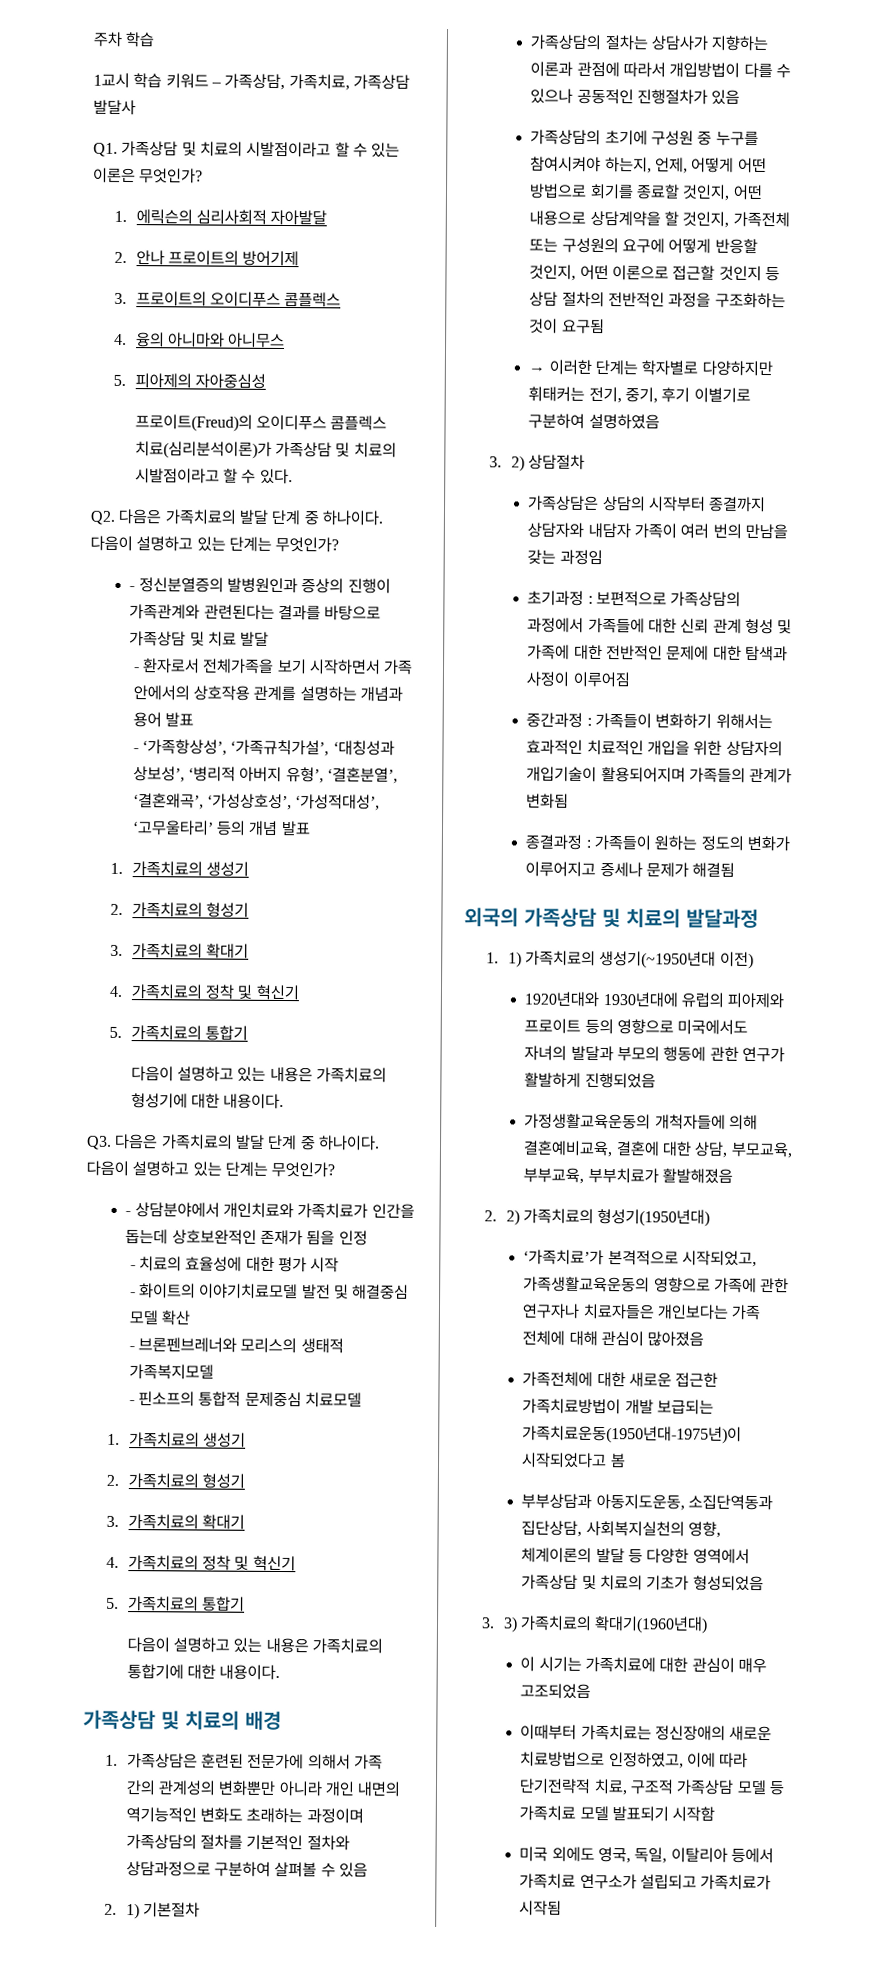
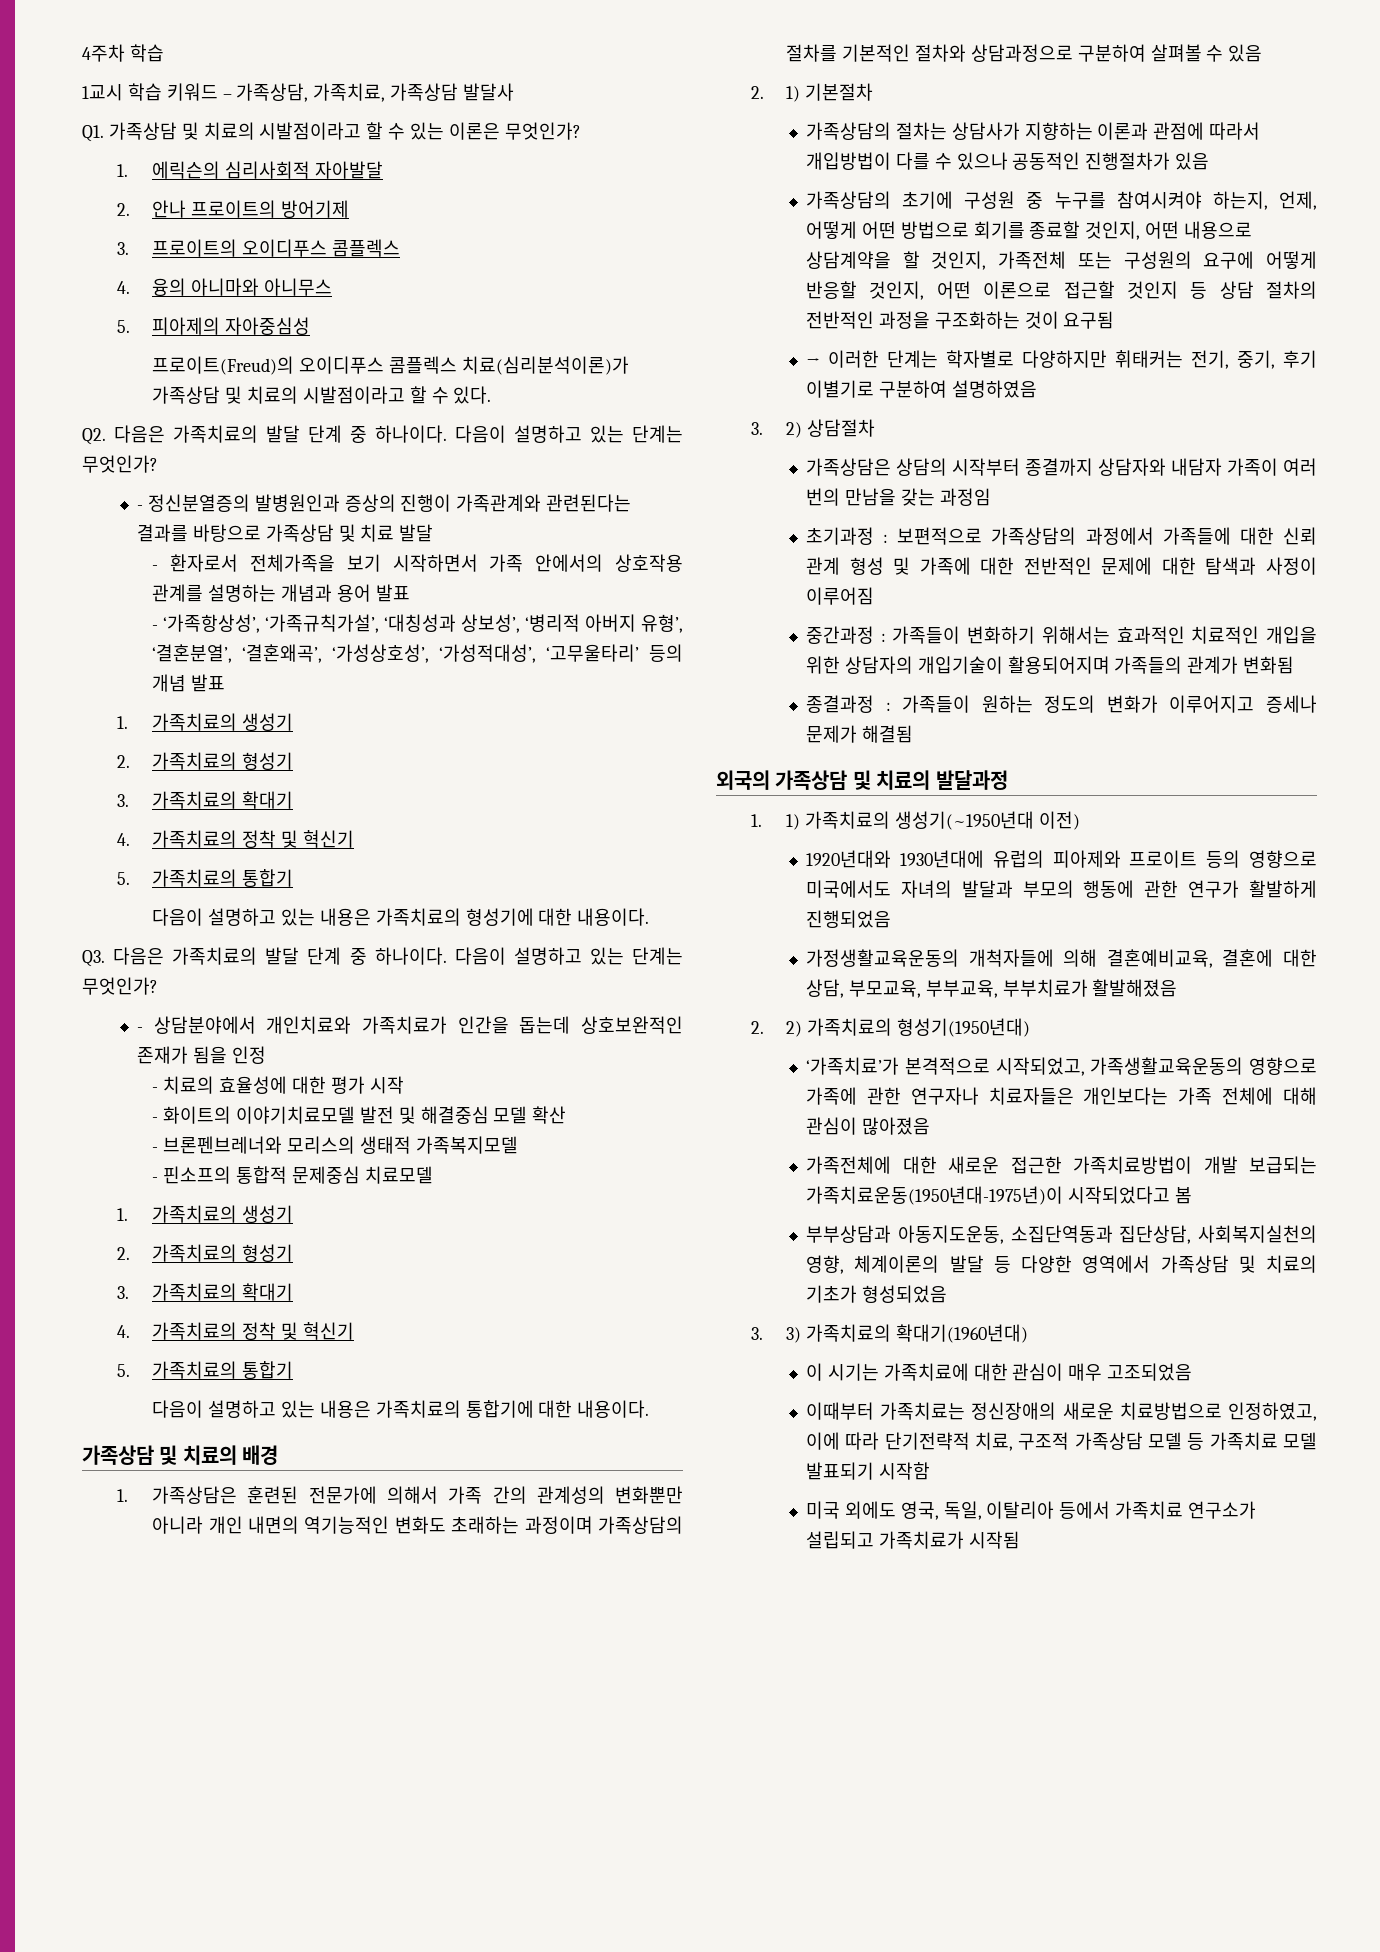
- 주차 학습
+ 4주차 학습

